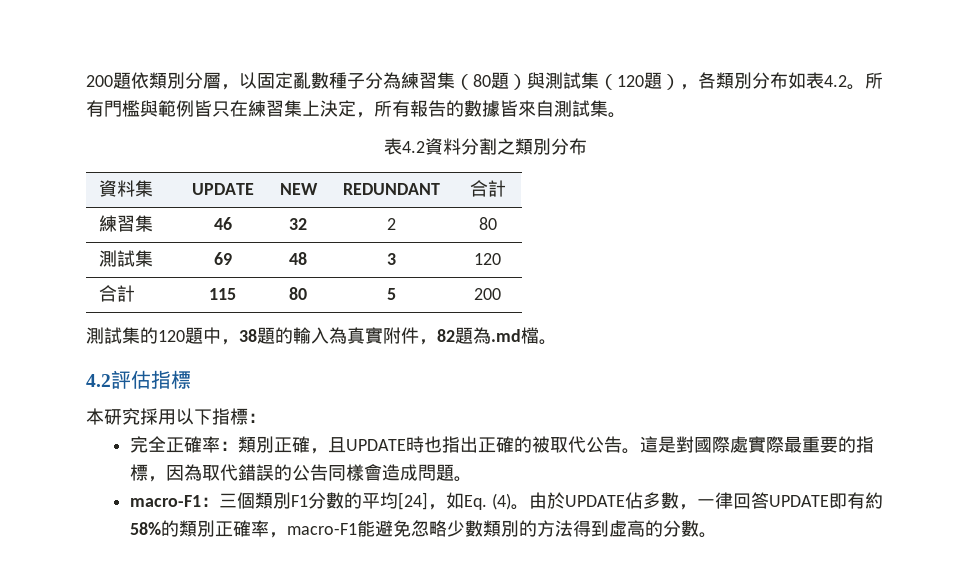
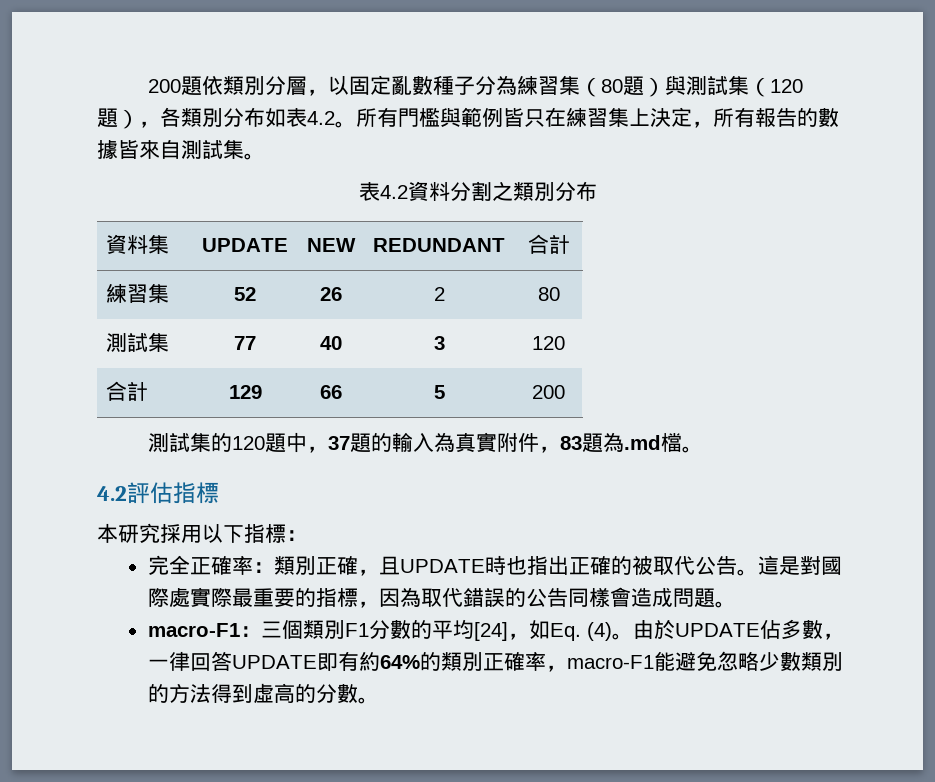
- 練習集 | 46 | 32 | 2 | 80
+ 練習集 | 52 | 26 | 2 | 80
- 測試集 | 69 | 48 | 3 | 120
+ 測試集 | 77 | 40 | 3 | 120
- 合計 | 115 | 80 | 5 | 200
+ 合計 | 129 | 66 | 5 | 200
- 測試集的120題中，38題的輸入為真實附件，82題為.md檔。
+ 測試集的120題中，37題的輸入為真實附件，83題為.md檔。
- 由於UPDATE佔多數，一律回答UPDATE即有約58%的類別正確率，macro-F1能避免忽略少數類別的方法得到虛高的分數。
+ 由於UPDATE佔多數，一律回答UPDATE即有約64%的類別正確率，macro-F1能避免忽略少數類別的方法得到虛高的分數。

